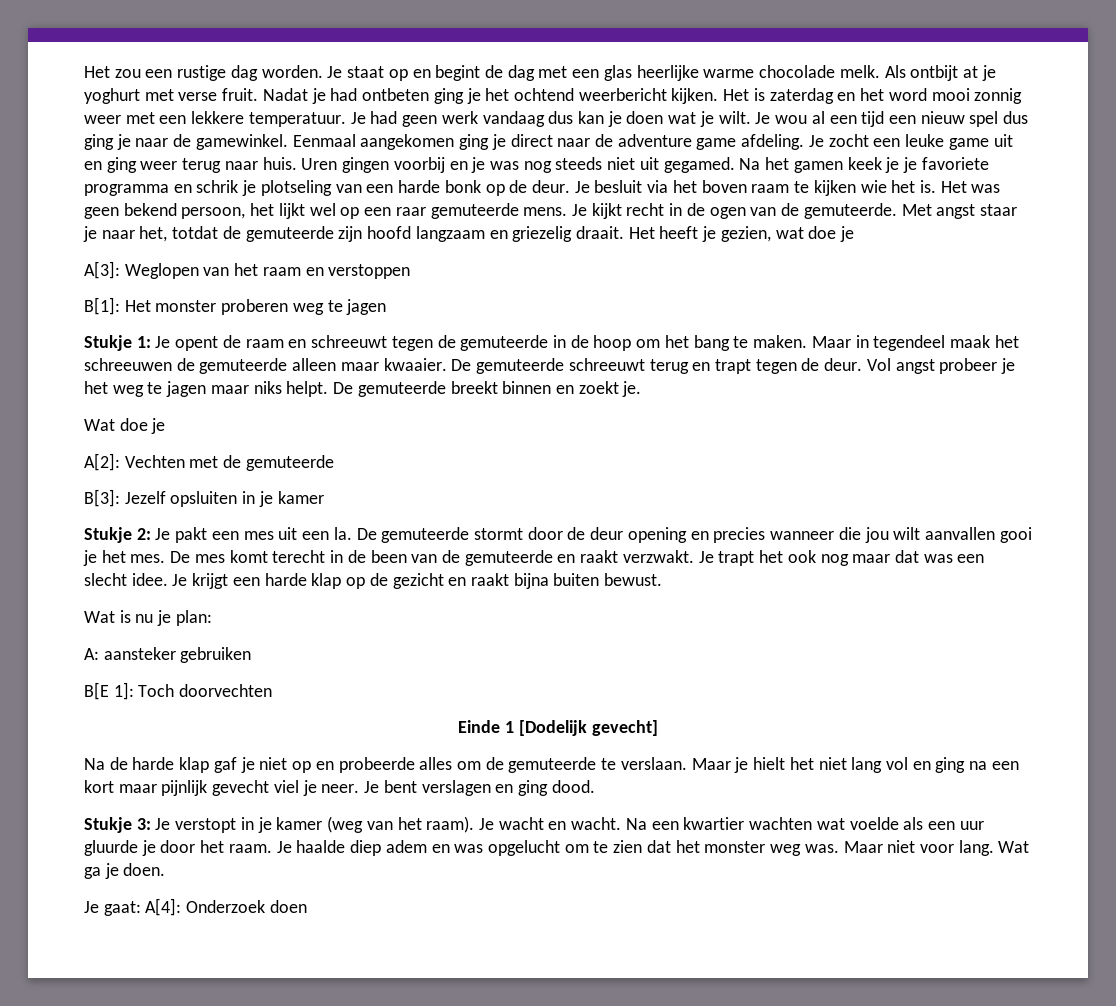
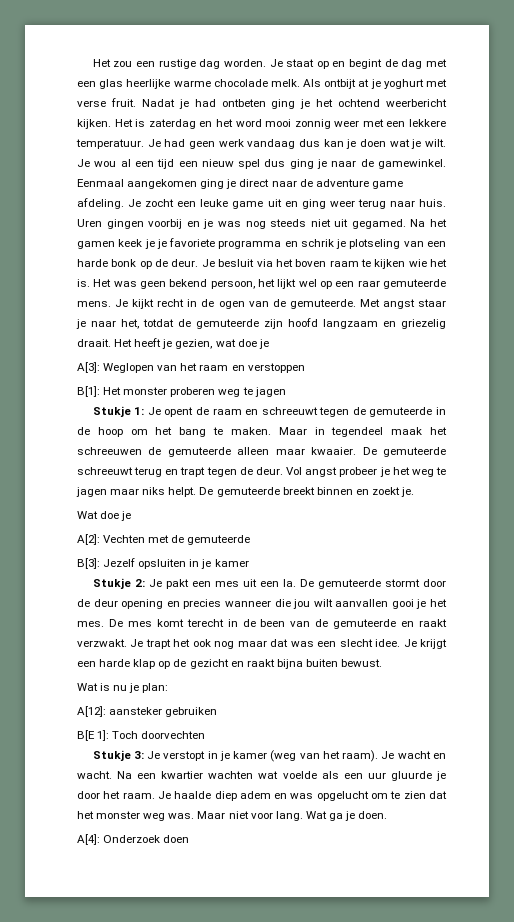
- A: aansteker gebruiken
+ A[12]: aansteker gebruiken
- Einde 1 [Dodelijk gevecht]
- Na de harde klap gaf je niet op en probeerde alles om de gemuteerde te verslaan. Maar je hielt het niet lang vol en ging na een kort maar pijnlijk gevecht viel je neer. Je bent verslagen en ging dood.
- Je gaat: A[4]: Onderzoek doen
+ A[4]: Onderzoek doen

